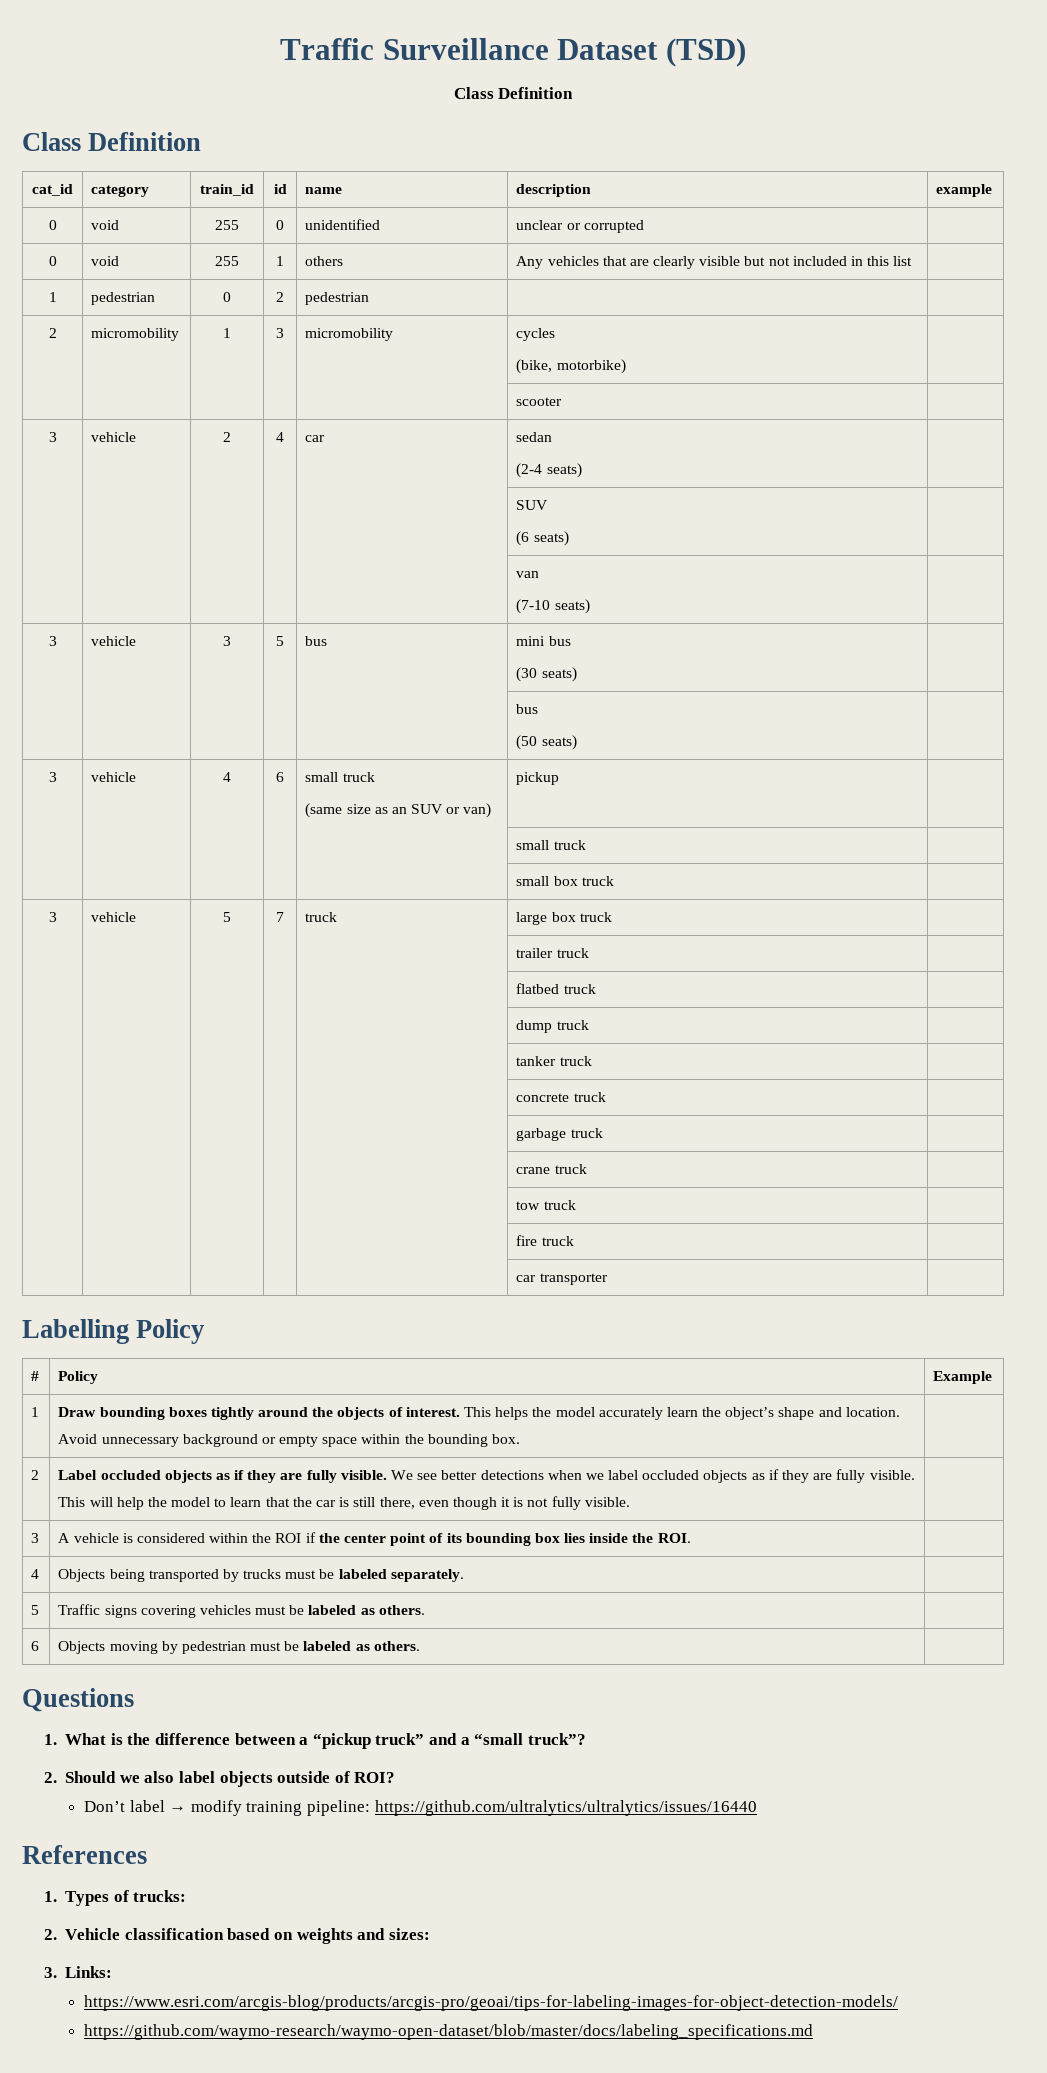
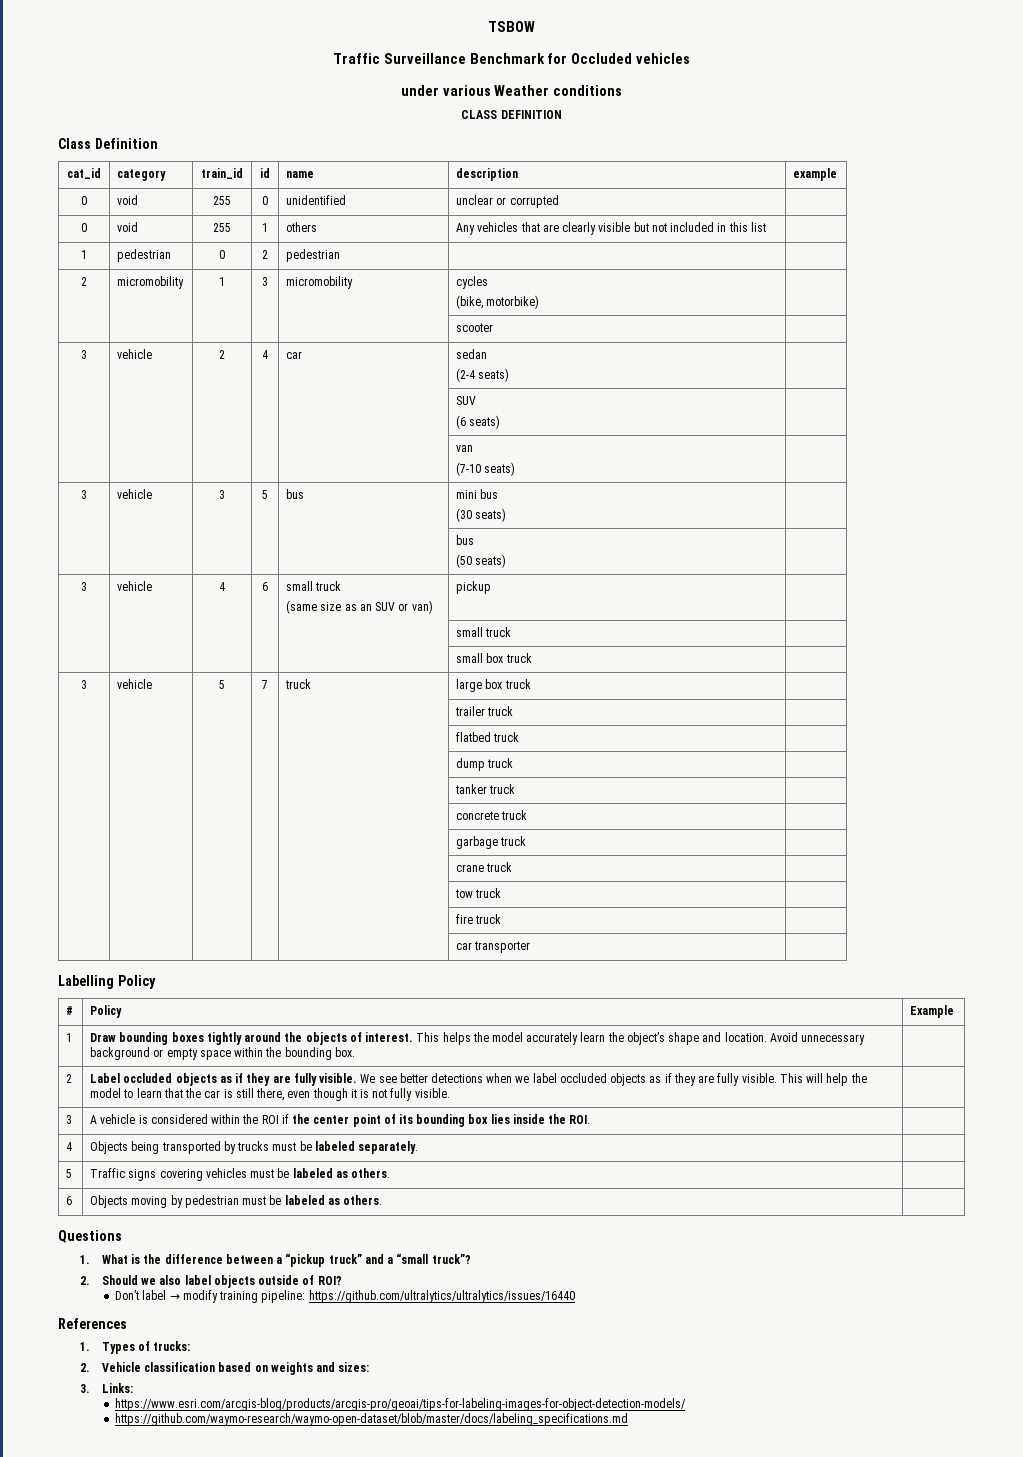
+ TSBOW
- Traffic Surveillance Dataset (TSD)
- Class Definition
+ Traffic Surveillance Benchmark for Occluded vehicles
+ under various Weather conditions
+ CLASS DEFINITION

